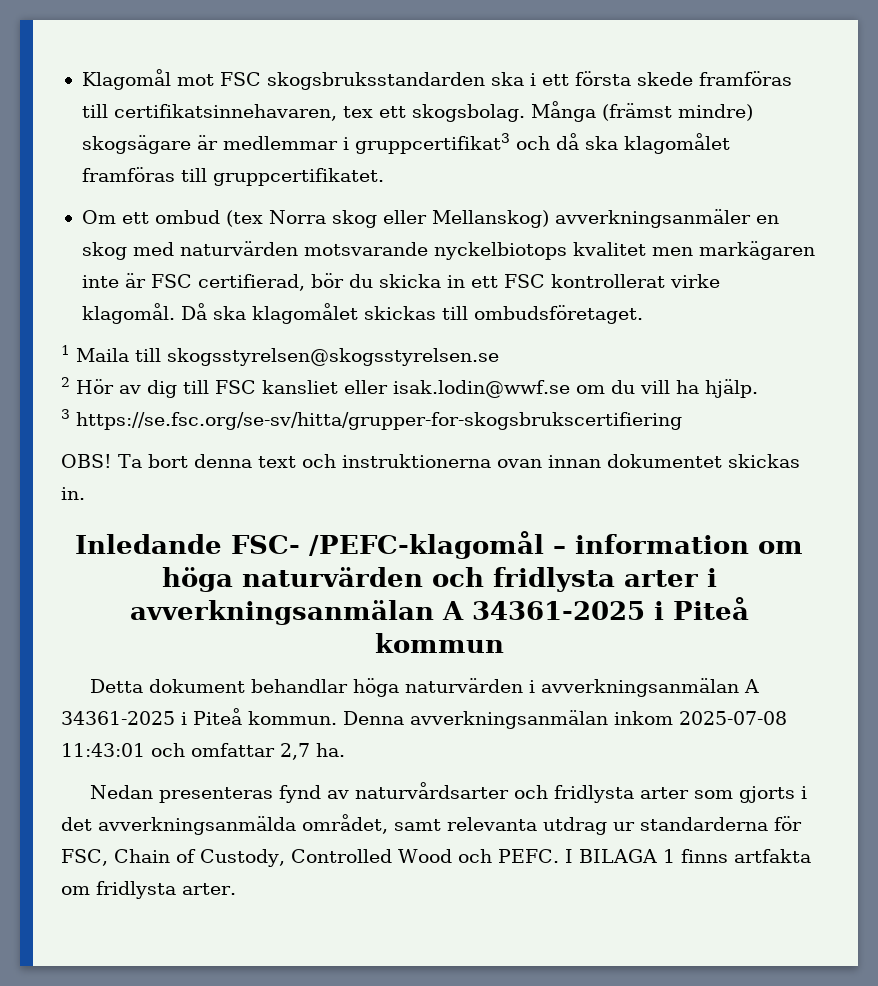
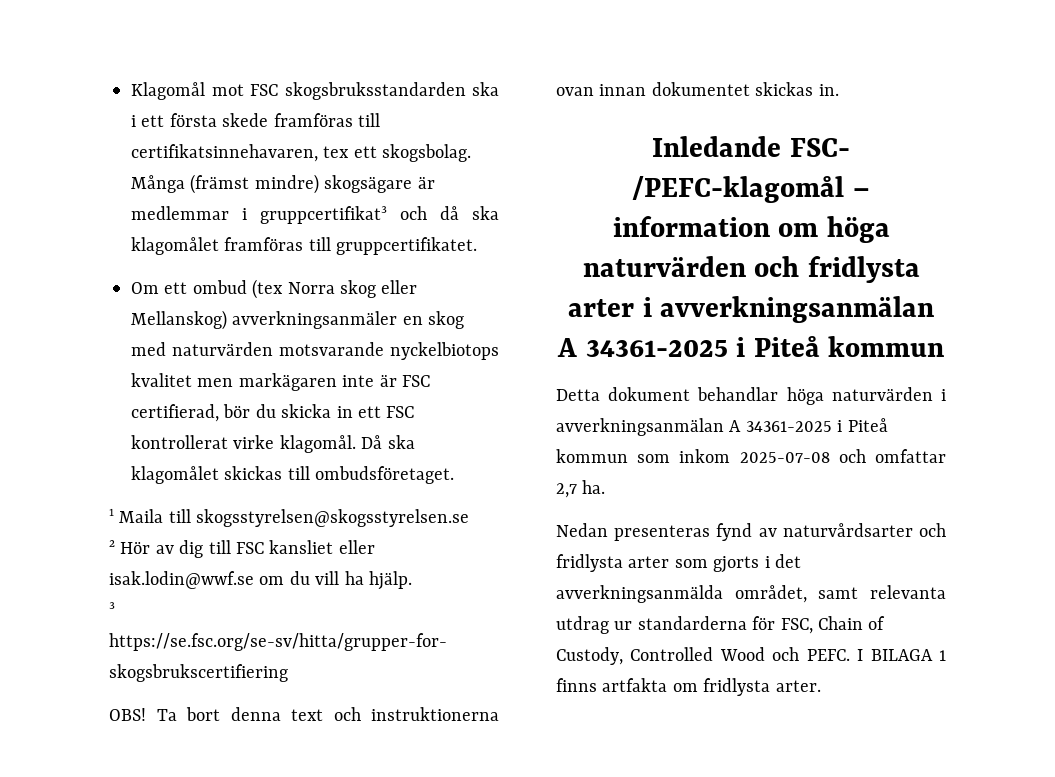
- Detta dokument behandlar höga naturvärden i avverkningsanmälan A 34361-2025 i Piteå kommun. Denna avverkningsanmälan inkom 2025-07-08 11:43:01 och omfattar 2,7 ha.
+ Detta dokument behandlar höga naturvärden i avverkningsanmälan A 34361-2025 i Piteå kommun som inkom 2025-07-08 och omfattar 2,7 ha.

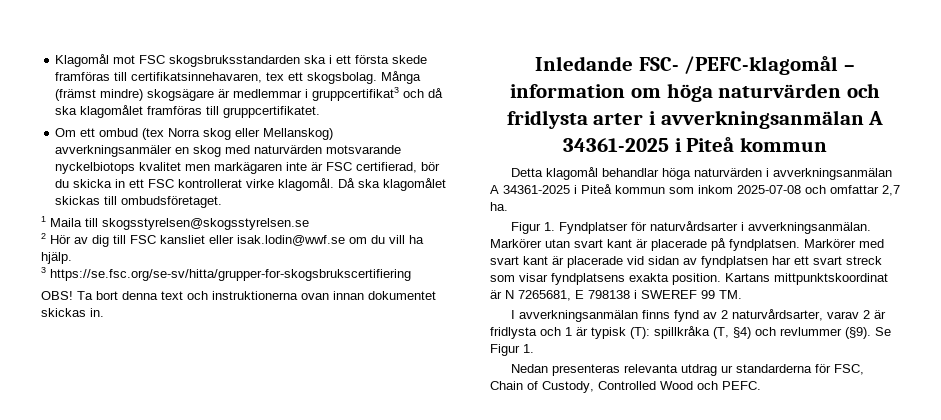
- Detta dokument behandlar höga naturvärden i avverkningsanmälan A 34361-2025 i Piteå kommun som inkom 2025-07-08 och omfattar 2,7 ha.
+ Detta klagomål behandlar höga naturvärden i avverkningsanmälan A 34361-2025 i Piteå kommun som inkom 2025-07-08 och omfattar 2,7 ha.
- Nedan presenteras fynd av naturvårdsarter och fridlysta arter som gjorts i det avverkningsanmälda området, samt relevanta utdrag ur standarderna för FSC, Chain of Custody, Controlled Wood och PEFC. I BILAGA 1 finns artfakta om fridlysta arter.
+ Figur 1. Fyndplatser för naturvårdsarter i avverkningsanmälan. Markörer utan svart kant är placerade på fyndplatsen. Markörer med svart kant är placerade vid sidan av fyndplatsen har ett svart streck som visar fyndplatsens exakta position. Kartans mittpunktskoordinat är N 7265681, E 798138 i SWEREF 99 TM.
+ I avverkningsanmälan finns fynd av 2 naturvårdsarter, varav 2 är fridlysta och 1 är typisk (T): spillkråka (T, §4) och revlummer (§9). Se Figur 1.
+ Nedan presenteras relevanta utdrag ur standarderna för FSC, Chain of Custody, Controlled Wood och PEFC.

